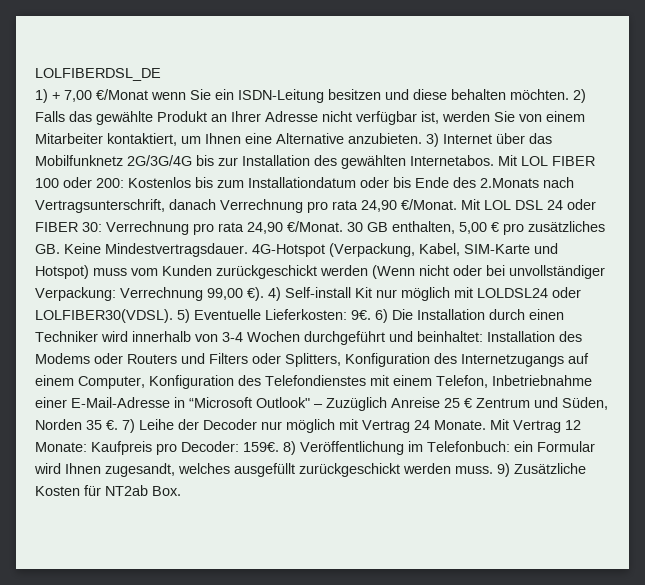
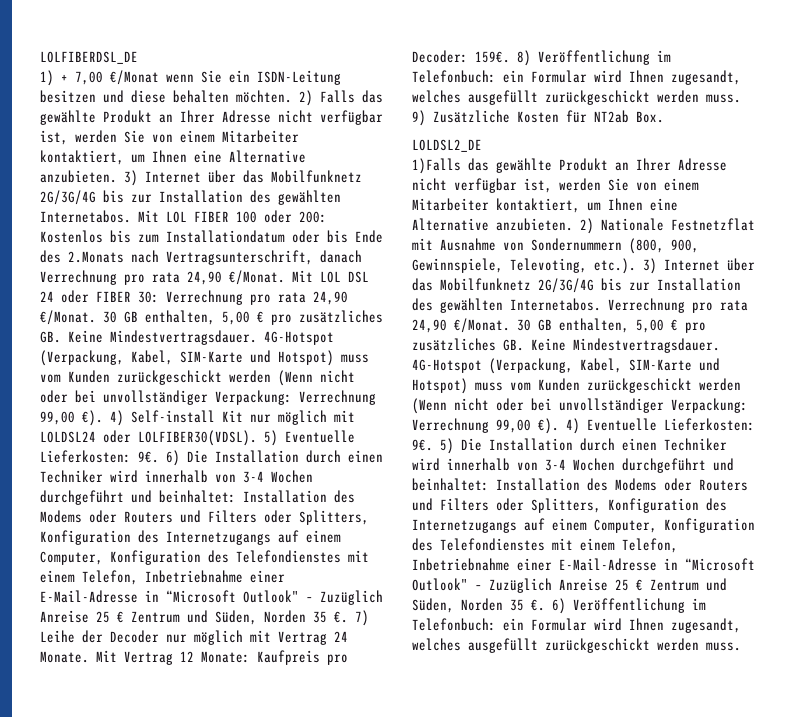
+ LOLDSL2_DE
+ 1)Falls das gewählte Produkt an Ihrer Adresse nicht verfügbar ist, werden Sie von einem Mitarbeiter kontaktiert, um Ihnen eine Alternative anzubieten. 2) Nationale Festnetzflat mit Ausnahme von Sondernummern (800, 900, Gewinnspiele, Televoting, etc.). 3) Internet über das Mobilfunknetz 2G/3G/4G bis zur Installation des gewählten Internetabos. Verrechnung pro rata 24,90 €/Monat. 30 GB enthalten, 5,00 € pro zusätzliches GB. Keine Mindestvertragsdauer. 4G-Hotspot (Verpackung, Kabel, SIM-Karte und Hotspot) muss vom Kunden zurückgeschickt werden (Wenn nicht oder bei unvollständiger Verpackung: Verrechnung 99,00 €). 4) Eventuelle Lieferkosten: 9€. 5) Die Installation durch einen Techniker wird innerhalb von 3-4 Wochen durchgeführt und beinhaltet: Installation des Modems oder Routers und Filters oder Splitters, Konfiguration des Internetzugangs auf einem Computer, Konfiguration des Telefondienstes mit einem Telefon, Inbetriebnahme einer E-Mail-Adresse in “Microsoft Outlook" – Zuzüglich Anreise 25 € Zentrum und Süden, Norden 35 €. 6) Veröffentlichung im Telefonbuch: ein Formular wird Ihnen zugesandt, welches ausgefüllt zurückgeschickt werden muss.

